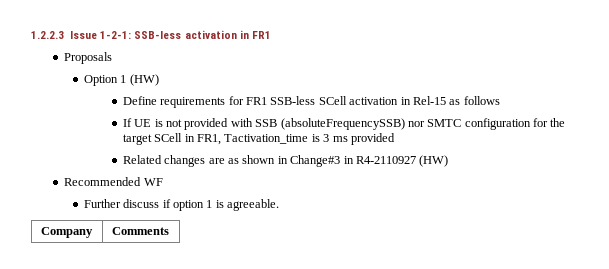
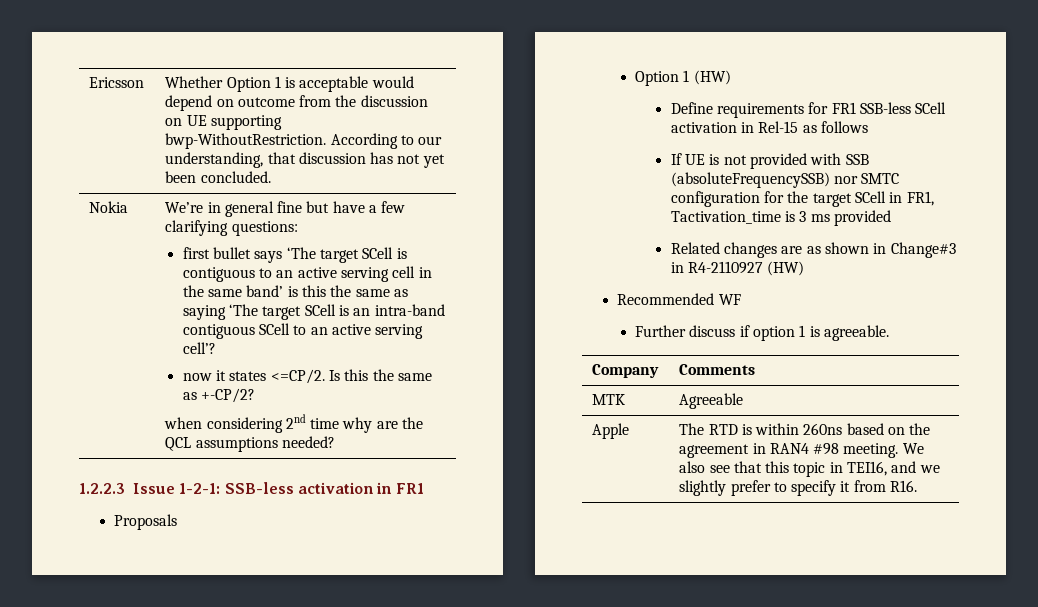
+ Ericsson | Whether Option 1 is acceptable would depend on outcome from the discussion on UE supporting bwp-WithoutRestriction. According to our understanding, that discussion has not yet been concluded.
+ Nokia | We’re in general fine but have a few clarifying questions:
+ first bullet says ‘The target SCell is contiguous to an active serving cell in the same band’ is this the same as saying ‘The target SCell is an intra-band contiguous SCell to an active serving cell’?
+ now it states <=CP/2. Is this the same as +-CP/2?
+ when considering 2nd time why are the QCL assumptions needed?
+ MTK | Agreeable
+ Apple | The RTD is within 260ns based on the agreement in RAN4 #98 meeting. We also see that this topic in TEI16, and we slightly prefer to specify it from R16.

